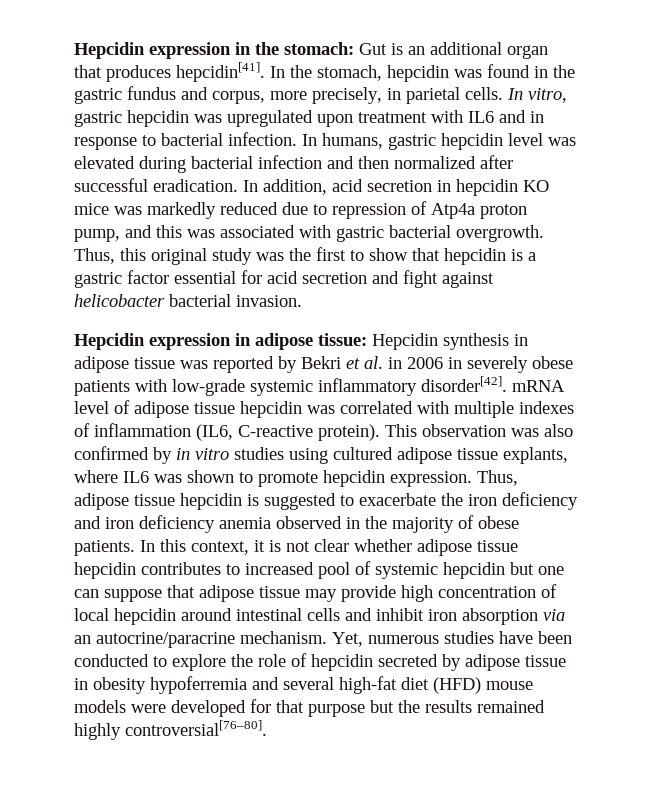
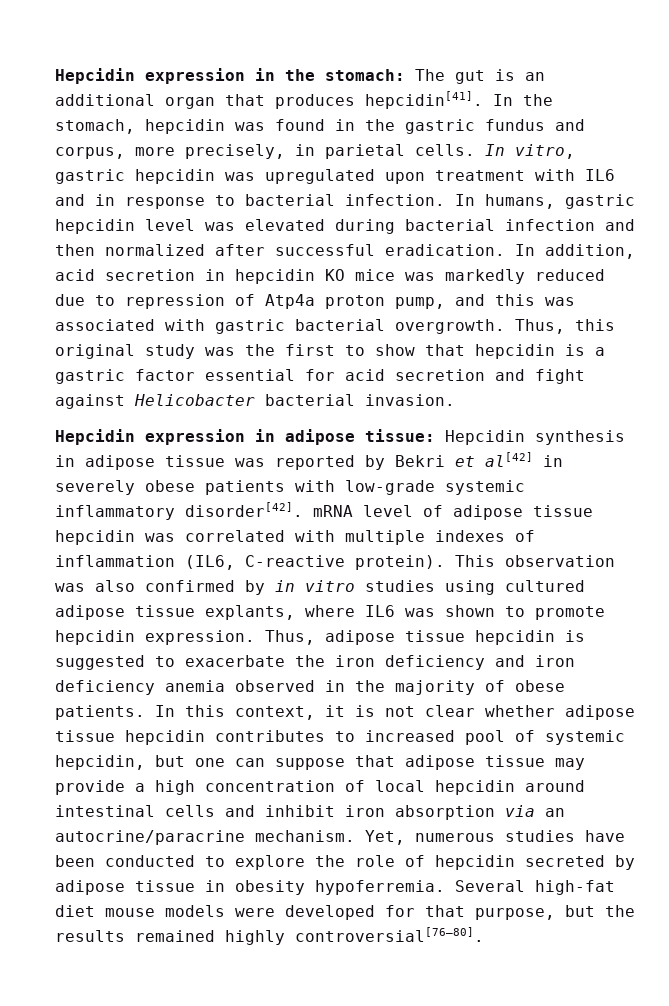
- Hepcidin expression in the stomach: Gut is an additional organ that produces hepcidin[41].
+ Hepcidin expression in the stomach: The gut is an additional organ that produces hepcidin[41].
- Thus, this original study was the first to show that hepcidin is a gastric factor essential for acid secretion and fight against helicobacter bacterial invasion.
+ Thus, this original study was the first to show that hepcidin is a gastric factor essential for acid secretion and fight against Helicobacter bacterial invasion.
- Hepcidin expression in adipose tissue: Hepcidin synthesis in adipose tissue was reported by Bekri et al. in 2006 in severely obese patients with low-grade systemic inflammatory disorder[42]. mRNA level of adipose tissue hepcidin was correlated with multiple indexes of inflammation (IL6, C-reactive protein).
+ Hepcidin expression in adipose tissue: Hepcidin synthesis in adipose tissue was reported by Bekri et al[42] in severely obese patients with low-grade systemic inflammatory disorder[42]. mRNA level of adipose tissue hepcidin was correlated with multiple indexes of inflammation (IL6, C-reactive protein).
- In this context, it is not clear whether adipose tissue hepcidin contributes to increased pool of systemic hepcidin but one can suppose that adipose tissue may provide high concentration of local hepcidin around intestinal cells and inhibit iron absorption via an autocrine/paracrine mechanism.
+ In this context, it is not clear whether adipose tissue hepcidin contributes to increased pool of systemic hepcidin, but one can suppose that adipose tissue may provide a high concentration of local hepcidin around intestinal cells and inhibit iron absorption via an autocrine/paracrine mechanism.
- Yet, numerous studies have been conducted to explore the role of hepcidin secreted by adipose tissue in obesity hypoferremia and several high-fat diet (HFD) mouse models were developed for that purpose but the results remained highly controversial[76–80].
+ Yet, numerous studies have been conducted to explore the role of hepcidin secreted by adipose tissue in obesity hypoferremia. Several high-fat diet mouse models were developed for that purpose, but the results remained highly controversial[76–80].

